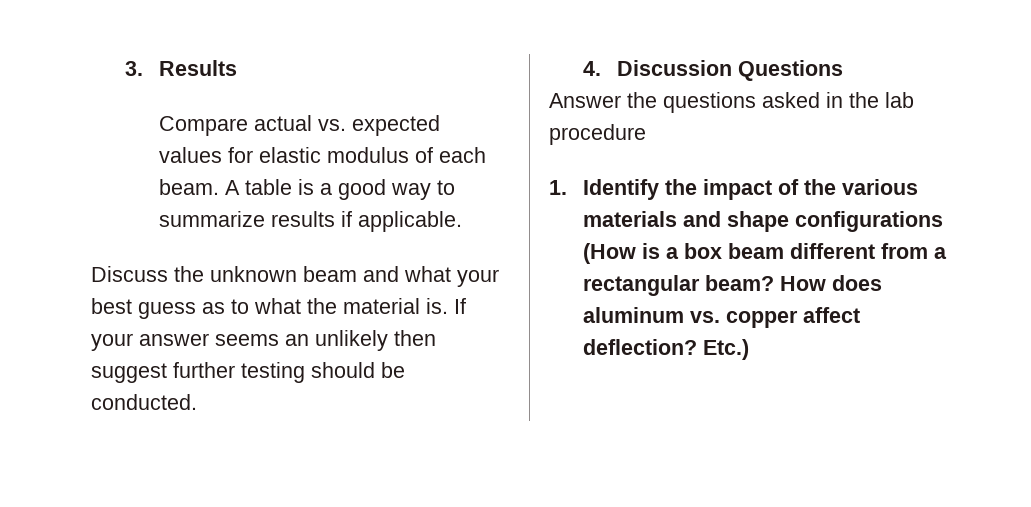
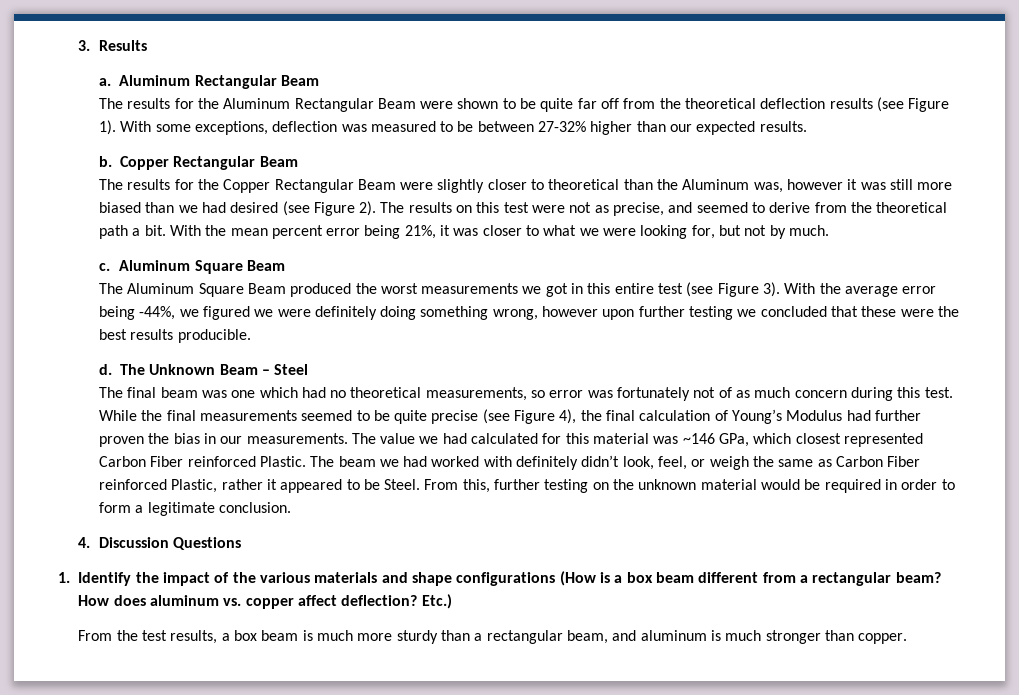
- Compare actual vs. expected values for elastic modulus of each beam. A table is a good way to summarize results if applicable.
- Discuss the unknown beam and what your best guess as to what the material is. If your answer seems an unlikely then suggest further testing should be conducted.
+ a. Aluminum Rectangular Beam
+ The results for the Aluminum Rectangular Beam were shown to be quite far off from the theoretical deflection results (see Figure 1). With some exceptions, deflection was measured to be between 27-32% higher than our expected results.
+ b. Copper Rectangular Beam
+ The results for the Copper Rectangular Beam were slightly closer to theoretical than the Aluminum was, however it was still more biased than we had desired (see Figure 2). The results on this test were not as precise, and seemed to derive from the theoretical path a bit. With the mean percent error being 21%, it was closer to what we were looking for, but not by much.
+ c. Aluminum Square Beam
+ The Aluminum Square Beam produced the worst measurements we got in this entire test (see Figure 3). With the average error being -44%, we figured we were definitely doing something wrong, however upon further testing we concluded that these were the best results producible.
+ d. The Unknown Beam – Steel
+ The final beam was one which had no theoretical measurements, so error was fortunately not of as much concern during this test. While the final measurements seemed to be quite precise (see Figure 4), the final calculation of Young’s Modulus had further proven the bias in our measurements. The value we had calculated for this material was ~146 GPa, which closest represented Carbon Fiber reinforced Plastic. The beam we had worked with definitely didn’t look, feel, or weigh the same as Carbon Fiber reinforced Plastic, rather it appeared to be Steel. From this, further testing on the unknown material would be required in order to form a legitimate conclusion.
  4. Discussion Questions
- Answer the questions asked in the lab procedure
+ From the test results, a box beam is much more sturdy than a rectangular beam, and aluminum is much stronger than copper.

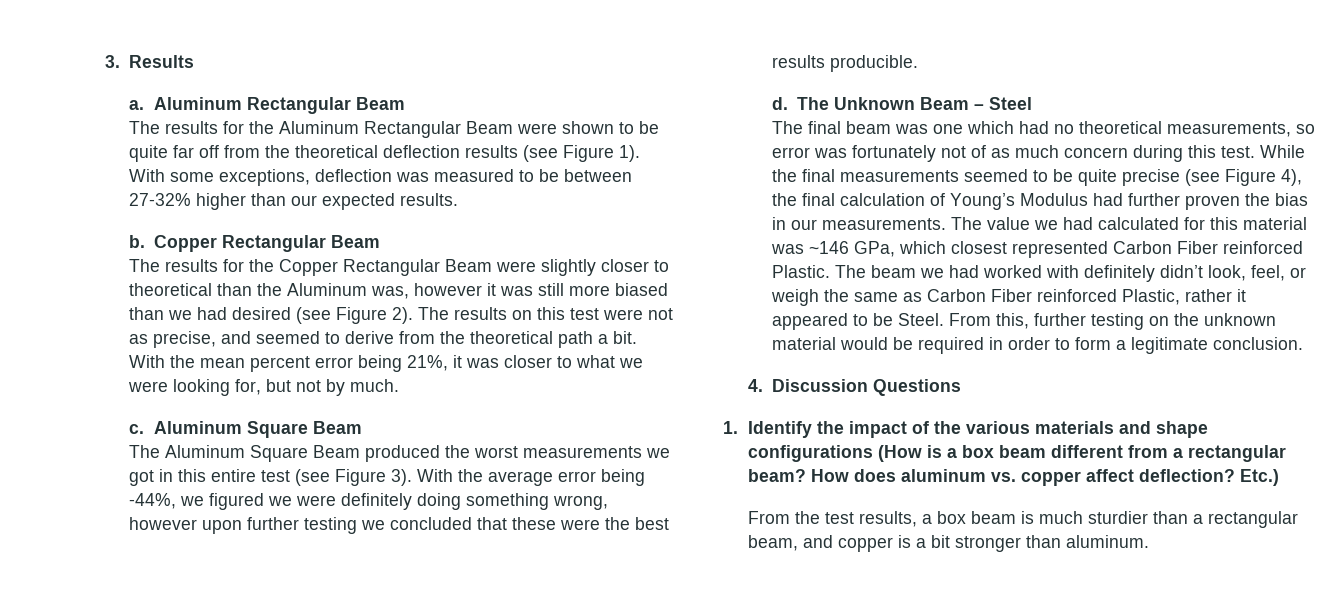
- From the test results, a box beam is much more sturdy than a rectangular beam, and aluminum is much stronger than copper.
+ From the test results, a box beam is much sturdier than a rectangular beam, and copper is a bit stronger than aluminum.

